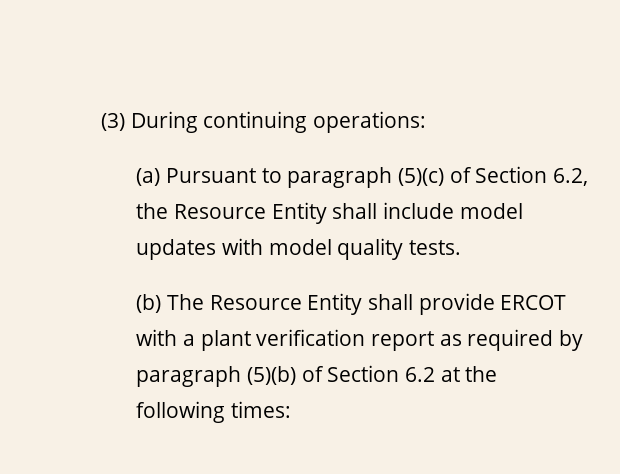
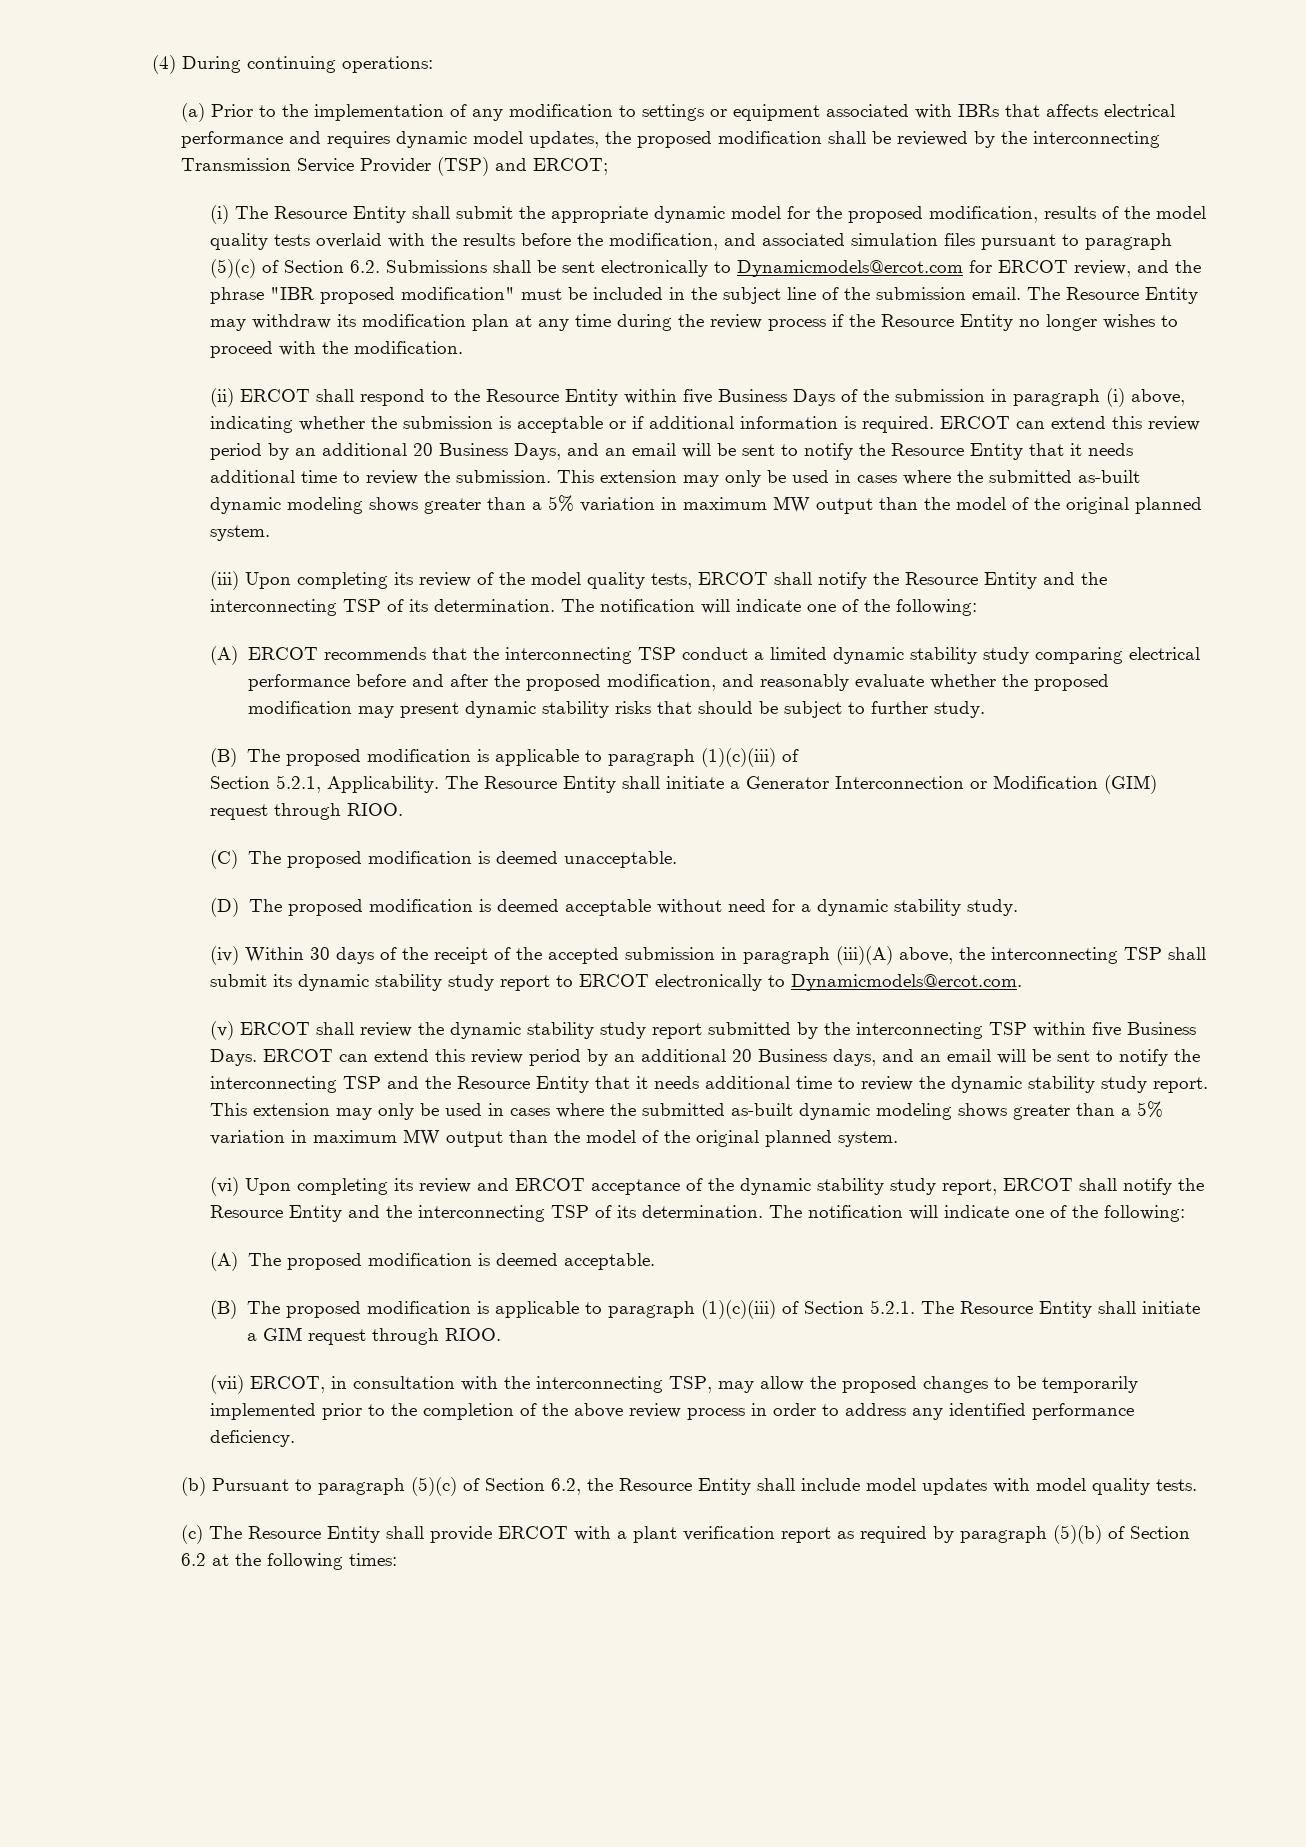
- (3) During continuing operations:
+ (4) During continuing operations:
- (a) Pursuant to paragraph (5)(c) of Section 6.2, the Resource Entity shall include model updates with model quality tests.
+ (a) Prior to the implementation of any modification to settings or equipment associated with IBRs that affects electrical performance and requires dynamic model updates, the proposed modification shall be reviewed by the interconnecting Transmission Service Provider (TSP) and ERCOT;
+ (i) The Resource Entity shall submit the appropriate dynamic model for the proposed modification, results of the model quality tests overlaid with the results before the modification, and associated simulation files pursuant to paragraph (5)(c) of Section 6.2. Submissions shall be sent electronically to Dynamicmodels@ercot.com for ERCOT review, and the phrase "IBR proposed modification" must be included in the subject line of the submission email. The Resource Entity may withdraw its modification plan at any time during the review process if the Resource Entity no longer wishes to proceed with the modification.
+ (ii) ERCOT shall respond to the Resource Entity within five Business Days of the submission in paragraph (i) above, indicating whether the submission is acceptable or if additional information is required. ERCOT can extend this review period by an additional 20 Business Days, and an email will be sent to notify the Resource Entity that it needs additional time to review the submission. This extension may only be used in cases where the submitted as-built dynamic modeling shows greater than a 5% variation in maximum MW output than the model of the original planned system.
+ (iii) Upon completing its review of the model quality tests, ERCOT shall notify the Resource Entity and the interconnecting TSP of its determination. The notification will indicate one of the following:
+ (A) ERCOT recommends that the interconnecting TSP conduct a limited dynamic stability study comparing electrical performance before and after the proposed modification, and reasonably evaluate whether the proposed modification may present dynamic stability risks that should be subject to further study.
+ (B) The proposed modification is applicable to paragraph (1)(c)(iii) of
+ Section 5.2.1, Applicability. The Resource Entity shall initiate a Generator Interconnection or Modification (GIM) request through RIOO.
+ (C) The proposed modification is deemed unacceptable.
+ (D) The proposed modification is deemed acceptable without need for a dynamic stability study.
+ (iv) Within 30 days of the receipt of the accepted submission in paragraph (iii)(A) above, the interconnecting TSP shall submit its dynamic stability study report to ERCOT electronically to Dynamicmodels@ercot.com.
+ (v) ERCOT shall review the dynamic stability study report submitted by the interconnecting TSP within five Business Days. ERCOT can extend this review period by an additional 20 Business days, and an email will be sent to notify the interconnecting TSP and the Resource Entity that it needs additional time to review the dynamic stability study report. This extension may only be used in cases where the submitted as-built dynamic modeling shows greater than a 5% variation in maximum MW output than the model of the original planned system.
+ (vi) Upon completing its review and ERCOT acceptance of the dynamic stability study report, ERCOT shall notify the Resource Entity and the interconnecting TSP of its determination. The notification will indicate one of the following:
+ (A) The proposed modification is deemed acceptable.
+ (B) The proposed modification is applicable to paragraph (1)(c)(iii) of Section 5.2.1. The Resource Entity shall initiate a GIM request through RIOO.
+ (vii) ERCOT, in consultation with the interconnecting TSP, may allow the proposed changes to be temporarily implemented prior to the completion of the above review process in order to address any identified performance deficiency.
+ (b) Pursuant to paragraph (5)(c) of Section 6.2, the Resource Entity shall include model updates with model quality tests.
- (b) The Resource Entity shall provide ERCOT with a plant verification report as required by paragraph (5)(b) of Section 6.2 at the following times:
+ (c) The Resource Entity shall provide ERCOT with a plant verification report as required by paragraph (5)(b) of Section 6.2 at the following times:

